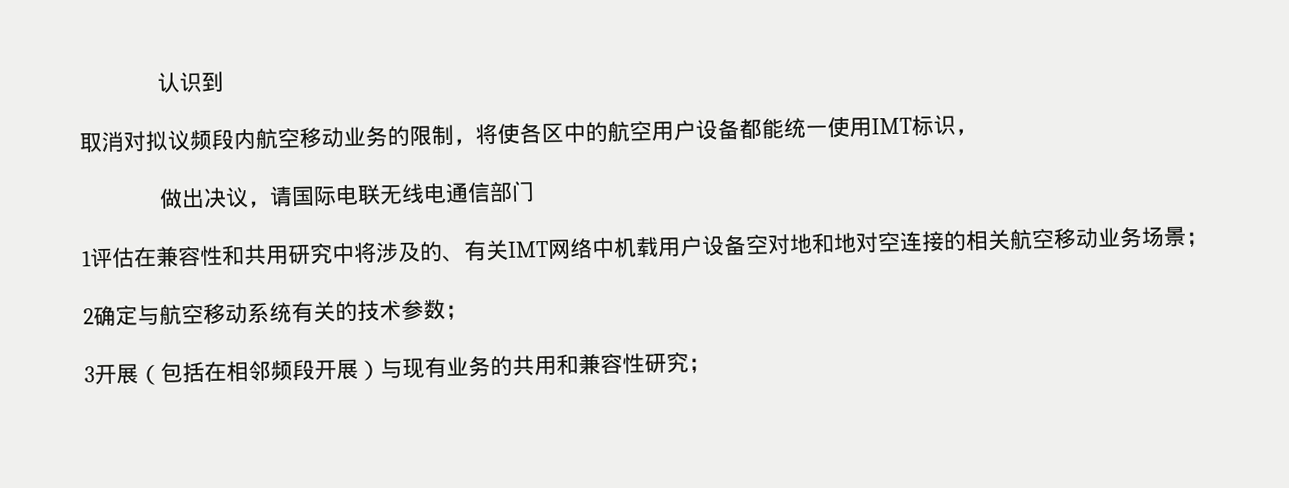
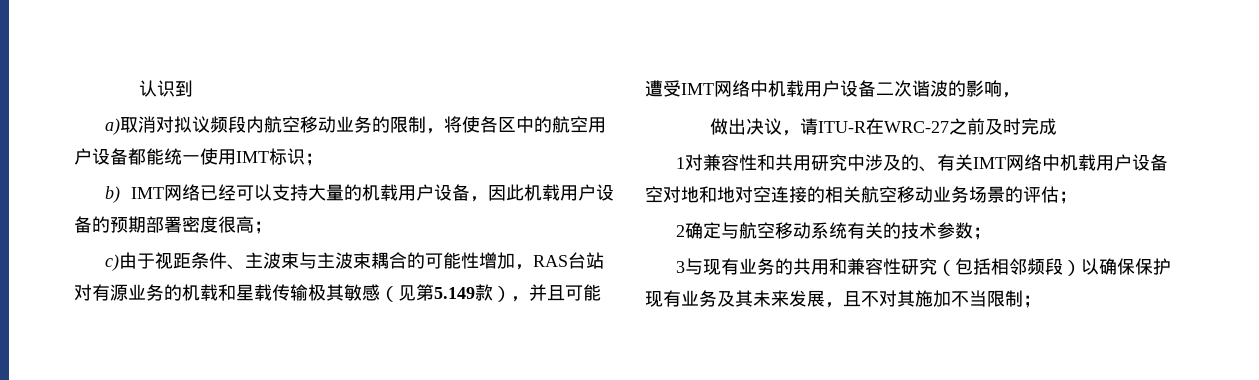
- 取消对拟议频段内航空移动业务的限制，将使各区中的航空用户设备都能统一使用IMT标识，
- 做出决议，请国际电联无线电通信部门
+ a)取消对拟议频段内航空移动业务的限制，将使各区中的航空用户设备都能统一使用IMT标识；
+ b) IMT网络已经可以支持大量的机载用户设备，因此机载用户设备的预期部署密度很高；
+ c)由于视距条件、主波束与主波束耦合的可能性增加，RAS台站对有源业务的机载和星载传输极其敏感（见第5.149款），并且可能遭受IMT网络中机载用户设备二次谐波的影响，
+ 做出决议，请ITU-R在WRC-27之前及时完成
- 1评估在兼容性和共用研究中将涉及的、有关IMT网络中机载用户设备空对地和地对空连接的相关航空移动业务场景；
+ 1对兼容性和共用研究中涉及的、有关IMT网络中机载用户设备空对地和地对空连接的相关航空移动业务场景的评估；
- 3开展（包括在相邻频段开展）与现有业务的共用和兼容性研究；
+ 3与现有业务的共用和兼容性研究（包括相邻频段）以确保保护现有业务及其未来发展，且不对其施加不当限制；

